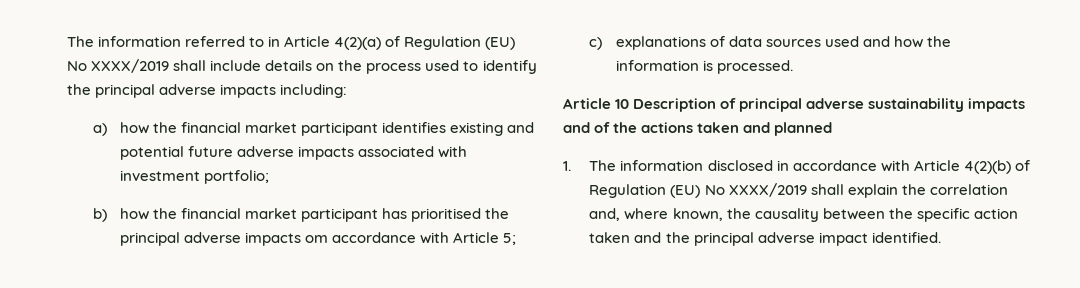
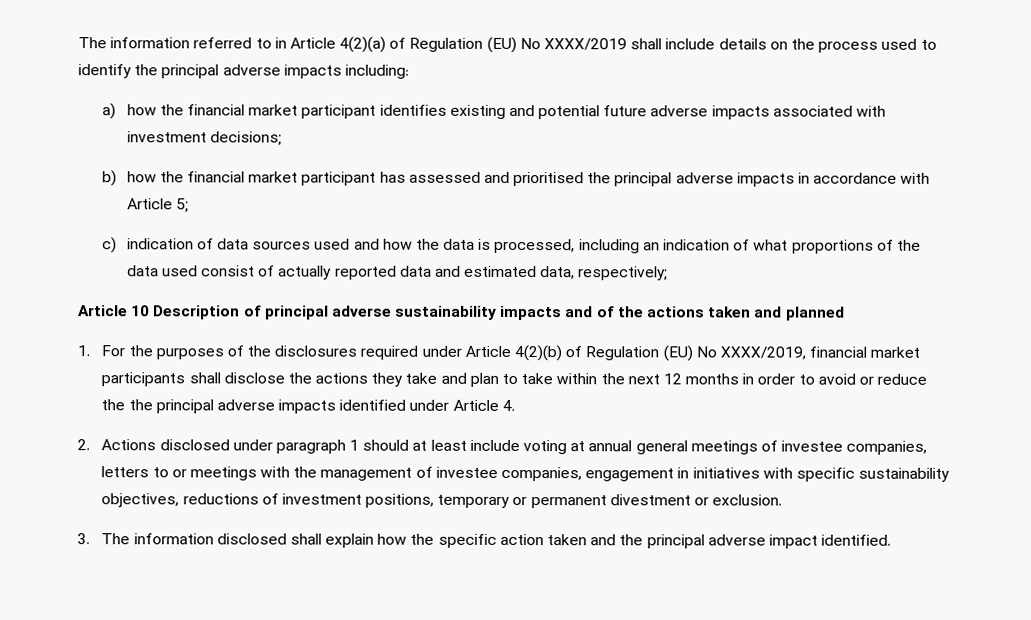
- a) how the financial market participant identifies existing and potential future adverse impacts associated with investment portfolio;
+ a) how the financial market participant identifies existing and potential future adverse impacts associated with investment decisions;
- b) how the financial market participant has prioritised the principal adverse impacts om accordance with Article 5;
+ b) how the financial market participant has assessed and prioritised the principal adverse impacts in accordance with Article 5;
- c) explanations of data sources used and how the information is processed.
+ c) indication of data sources used and how the data is processed, including an indication of what proportions of the data used consist of actually reported data and estimated data, respectively;
- 1. The information disclosed in accordance with Article 4(2)(b) of Regulation (EU) No XXXX/2019 shall explain the correlation and, where known, the causality between the specific action taken and the principal adverse impact identified.
+ 1. For the purposes of the disclosures required under Article 4(2)(b) of Regulation (EU) No XXXX/2019, financial market participants shall disclose the actions they take and plan to take within the next 12 months in order to avoid or reduce the the principal adverse impacts identified under Article 4.
+ 2. Actions disclosed under paragraph 1 should at least include voting at annual general meetings of investee companies, letters to or meetings with the management of investee companies, engagement in initiatives with specific sustainability objectives, reductions of investment positions, temporary or permanent divestment or exclusion.
+ 3. The information disclosed shall explain how the specific action taken and the principal adverse impact identified.

